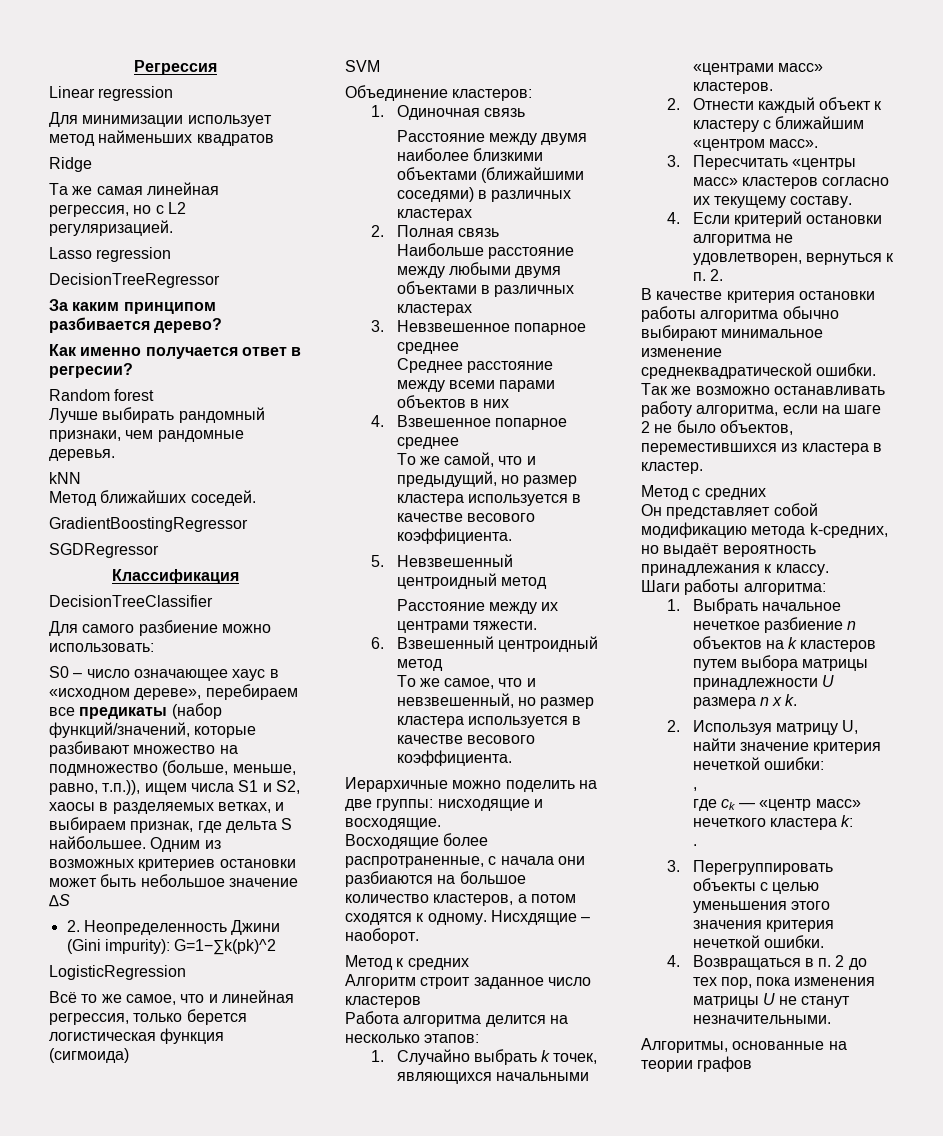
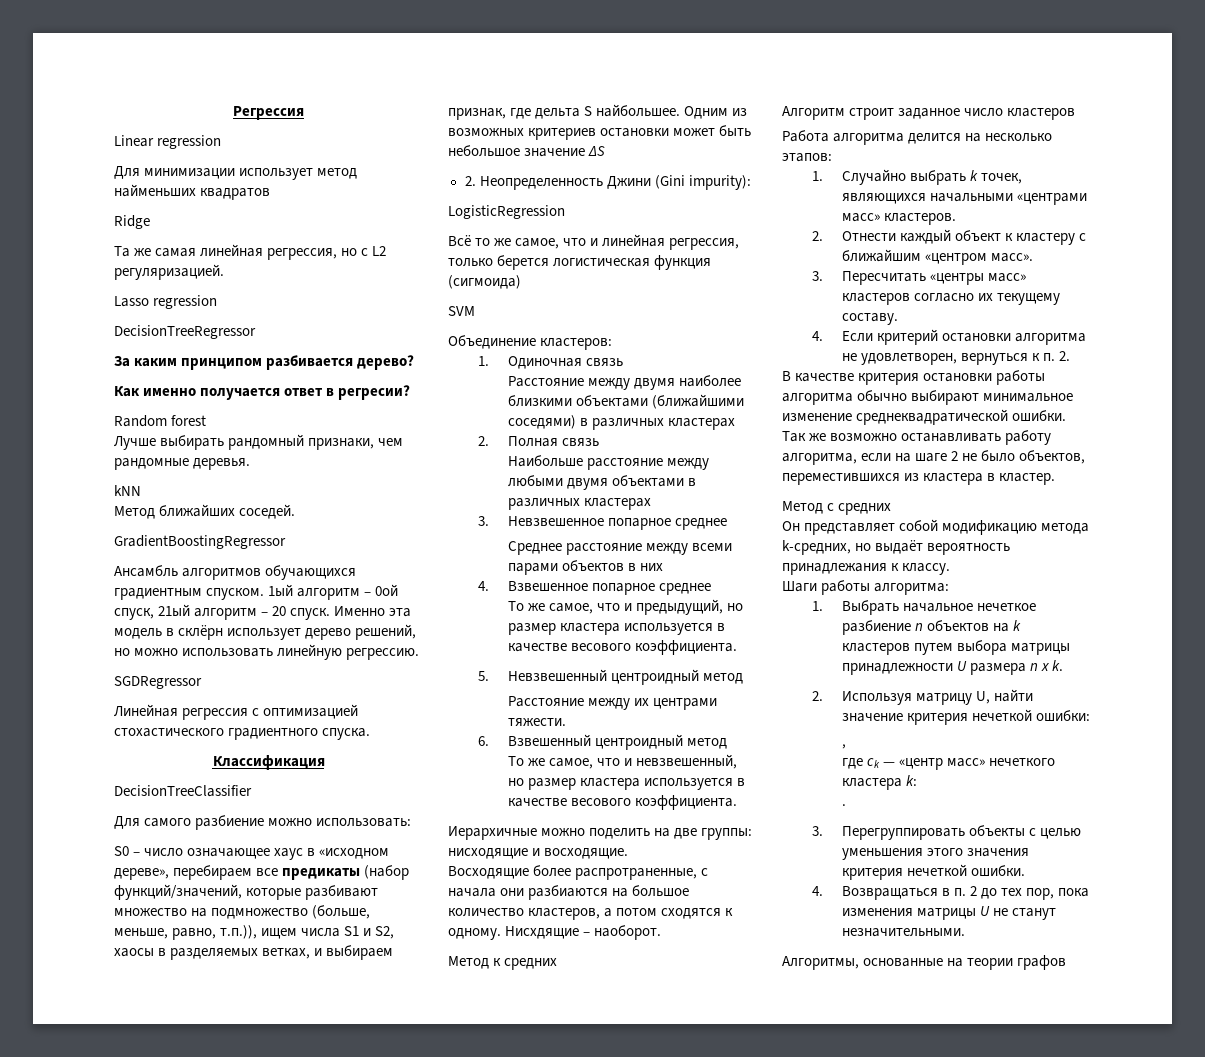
+ Ансамбль алгоритмов обучающихся градиентным спуском. 1ый алгоритм – 0ой спуск, 21ый алгоритм – 20 спуск. Именно эта модель в склёрн использует дерево решений, но можно использовать линейную регрессию.
  SGDRegressor
+ Линейная регрессия с оптимизацией стохастического градиентного спуска.
- 2. Неопределенность Джини (Gini impurity): G=1−∑k(pk)^2
+ 2. Неопределенность Джини (Gini impurity):
- То же самой, что и предыдущий, но размер кластера используется в качестве весового коэффициента.
+ То же самое, что и предыдущий, но размер кластера используется в качестве весового коэффициента.

